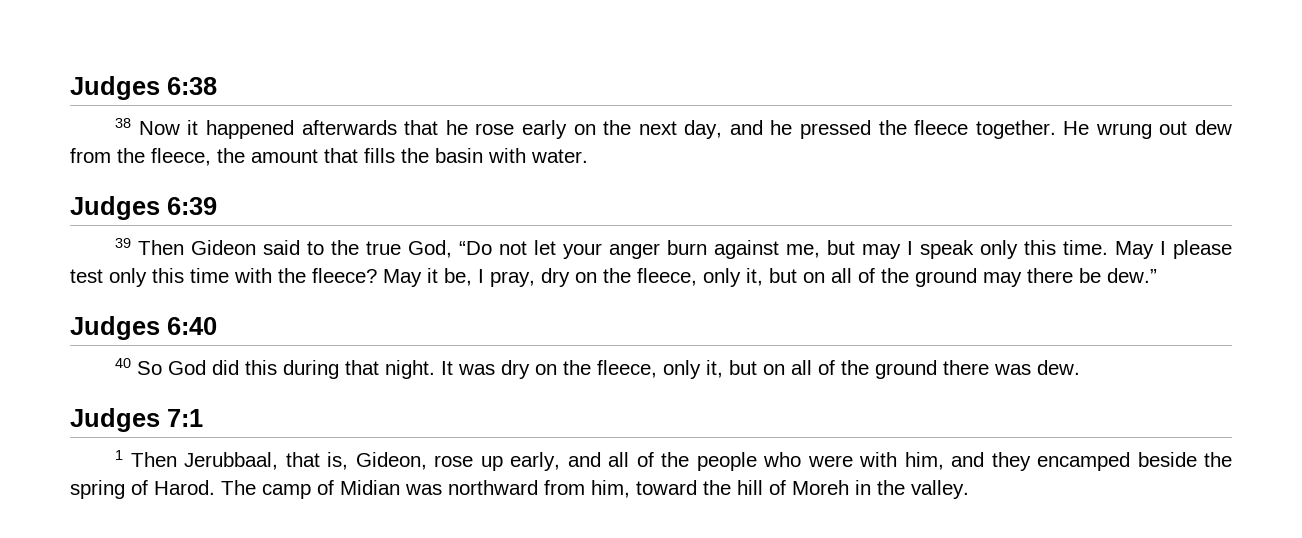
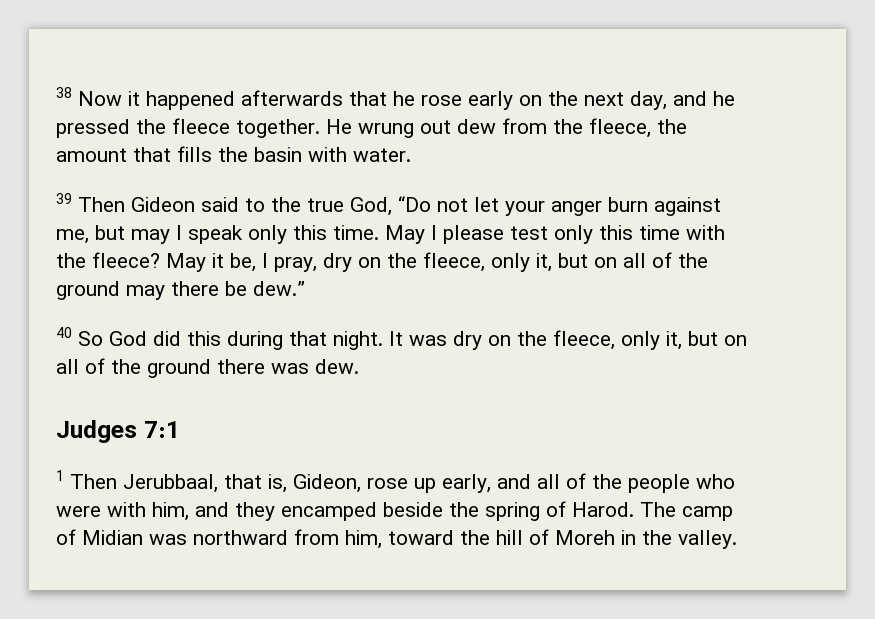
- Judges 6:38
- Judges 6:39
- Judges 6:40

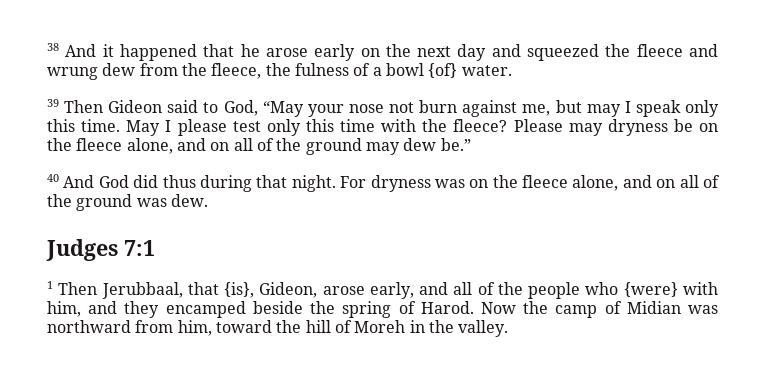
- 38 Now it happened afterwards that he rose early on the next day, and he pressed the fleece together. He wrung out dew from the fleece, the amount that fills the basin with water.
+ 38 And it happened that he arose early on the next day and squeezed the fleece and wrung dew from the fleece, the fulness of a bowl {of} water.
- 39 Then Gideon said to the true God, “Do not let your anger burn against me, but may I speak only this time.
+ 39 Then Gideon said to God, “May your nose not burn against me, but may I speak only this time.
- May it be, I pray, dry on the fleece, only it, but on all of the ground may there be dew.”
+ Please may dryness be on the fleece alone, and on all of the ground may dew be.”
- 40 So God did this during that night.
+ 40 And God did thus during that night.
- It was dry on the fleece, only it, but on all of the ground there was dew.
+ For dryness was on the fleece alone, and on all of the ground was dew.
- 1 Then Jerubbaal, that is, Gideon, rose up early, and all of the people who were with him, and they encamped beside the spring of Harod.
+ 1 Then Jerubbaal, that {is}, Gideon, arose early, and all of the people who {were} with him, and they encamped beside the spring of Harod.
- The camp of Midian was northward from him, toward the hill of Moreh in the valley.
+ Now the camp of Midian was northward from him, toward the hill of Moreh in the valley.

